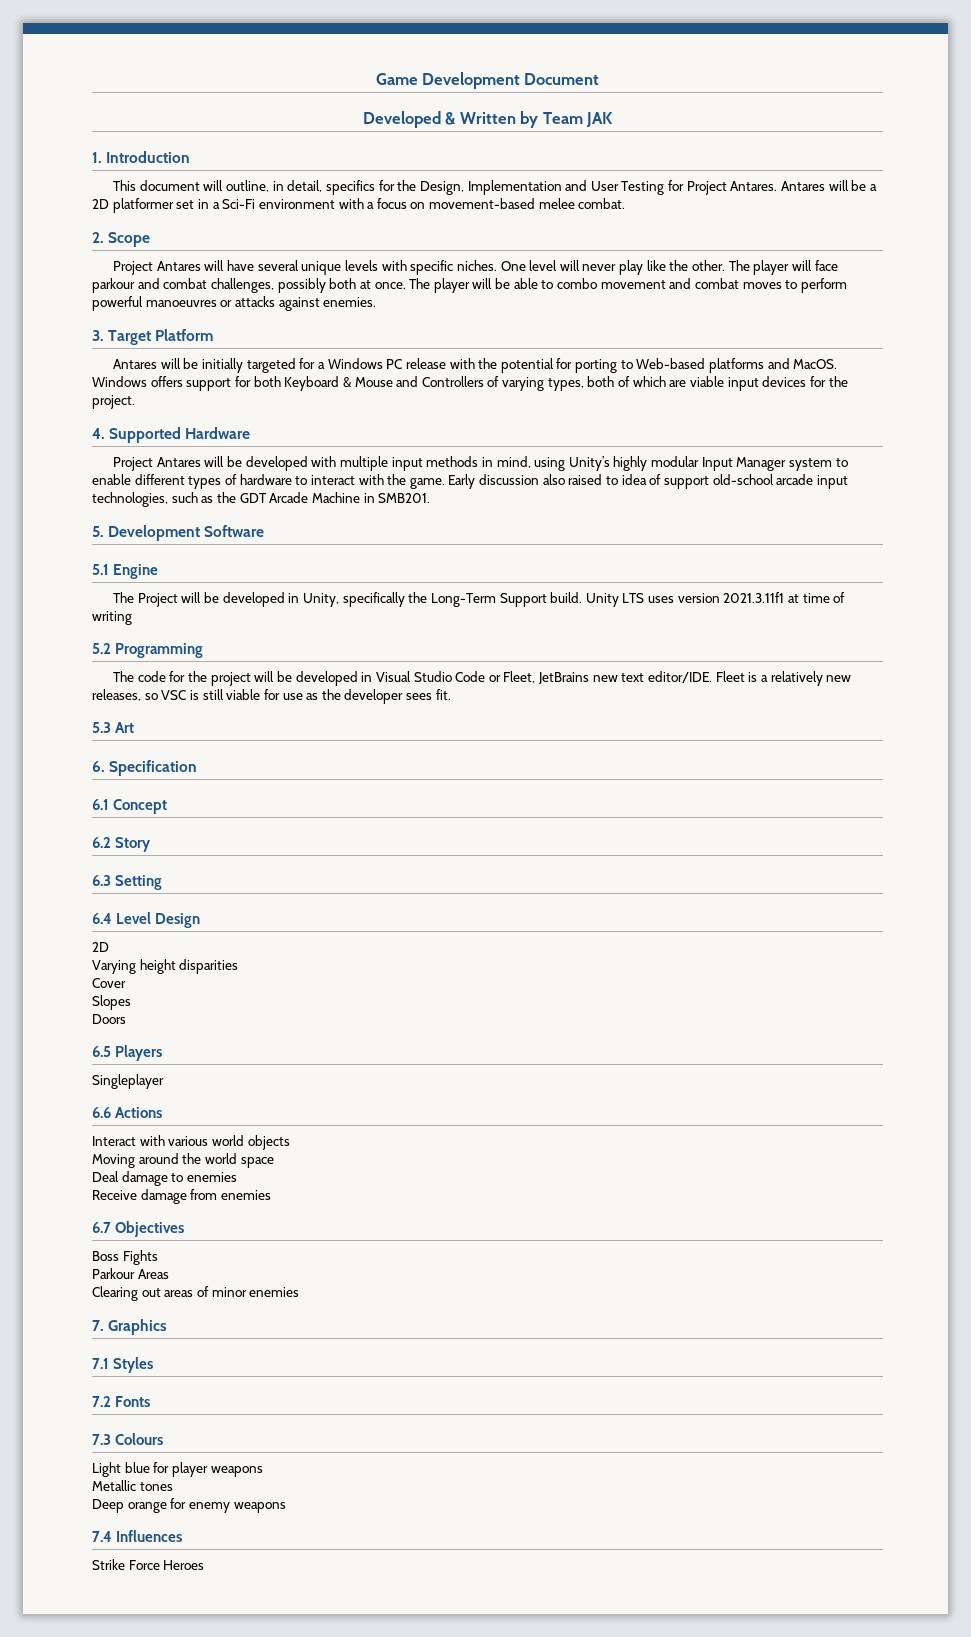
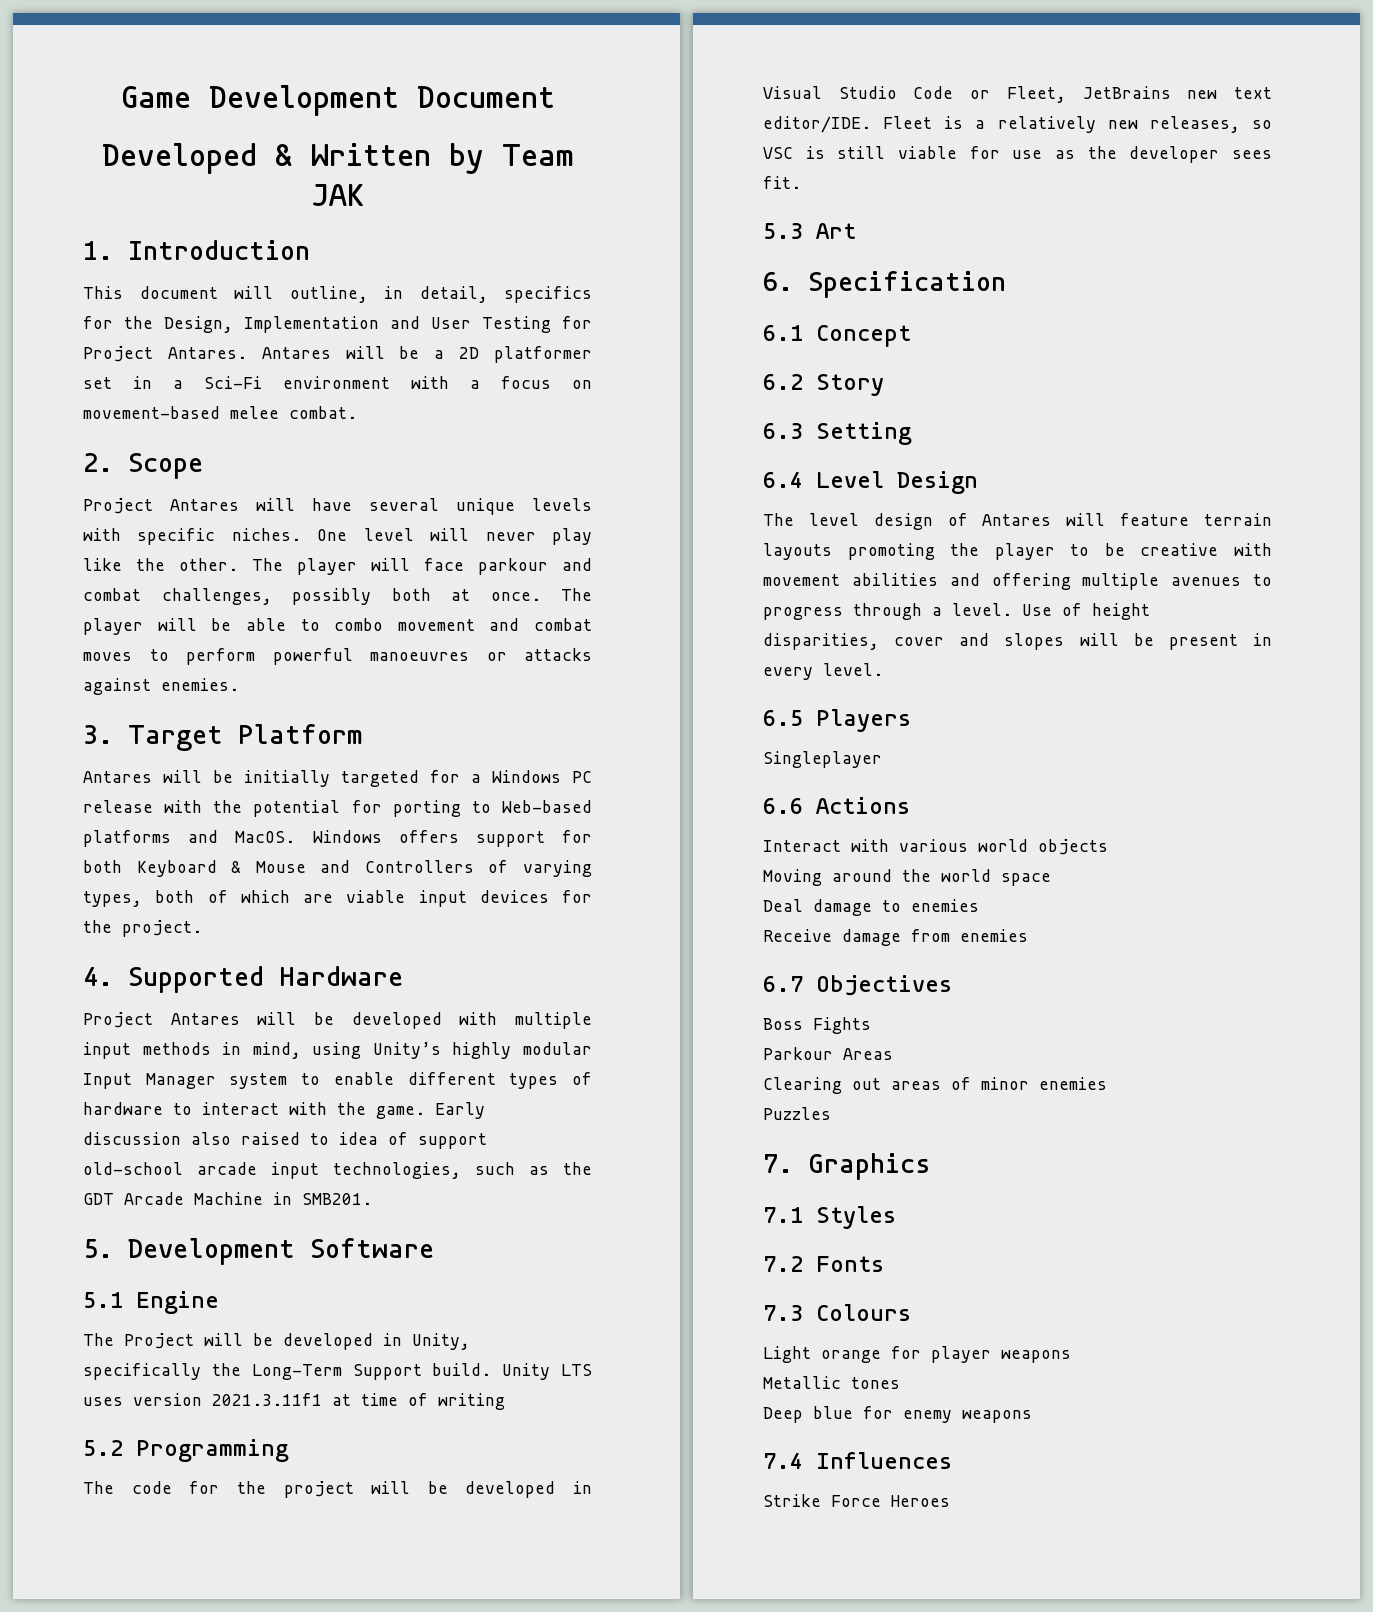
  6.4 Level Design
- 2D
- Varying height disparities
- Cover
- Slopes
- Doors
+ The level design of Antares will feature terrain layouts promoting the player to be creative with movement abilities and offering multiple avenues to progress through a level. Use of height disparities, cover and slopes will be present in every level.
+ Puzzles
- Light blue for player weapons
+ Light orange for player weapons
- Deep orange for enemy weapons
+ Deep blue for enemy weapons

